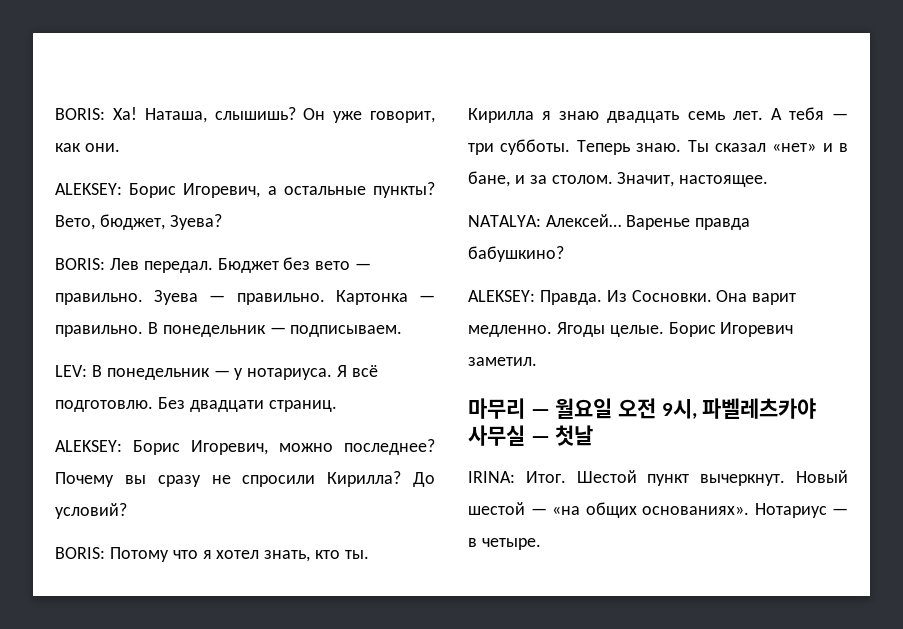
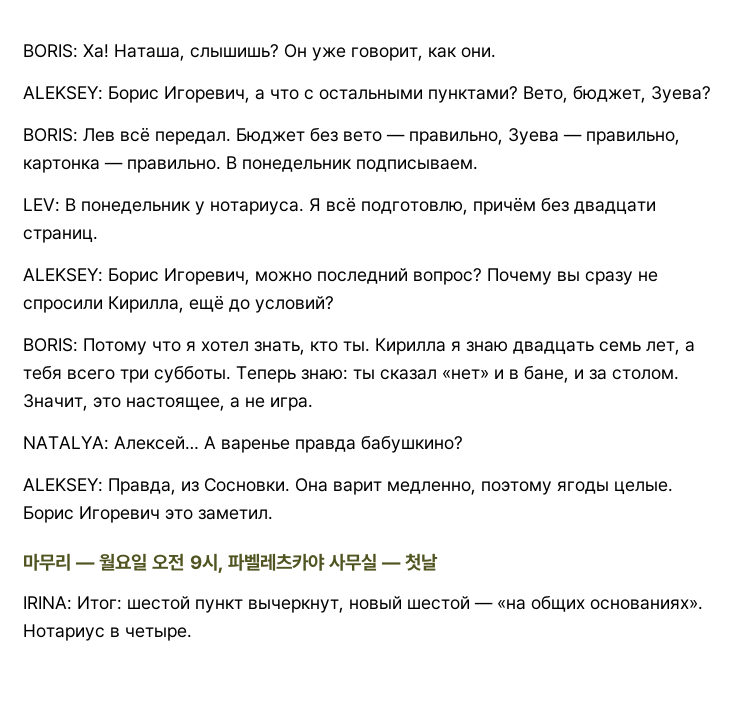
- ALEKSEY: Борис Игоревич, а остальные пункты?
+ ALEKSEY: Борис Игоревич, а что с остальными пунктами?
- BORIS: Лев передал.
+ BORIS: Лев всё передал.
- Бюджет без вето — правильно. Зуева — правильно. Картонка — правильно.
+ Бюджет без вето — правильно, Зуева — правильно, картонка — правильно.
- В понедельник — подписываем.
+ В понедельник подписываем.
- LEV: В понедельник — у нотариуса.
+ LEV: В понедельник у нотариуса.
- Я всё подготовлю. Без двадцати страниц.
+ Я всё подготовлю, причём без двадцати страниц.
- ALEKSEY: Борис Игоревич, можно последнее?
+ ALEKSEY: Борис Игоревич, можно последний вопрос?
- Почему вы сразу не спросили Кирилла? До условий?
+ Почему вы сразу не спросили Кирилла, ещё до условий?
- Кирилла я знаю двадцать семь лет. А тебя — три субботы.
+ Кирилла я знаю двадцать семь лет, а тебя всего три субботы.
- Теперь знаю. Ты сказал «нет» и в бане, и за столом.
+ Теперь знаю: ты сказал «нет» и в бане, и за столом.
- Значит, настоящее.
+ Значит, это настоящее, а не игра.
- Варенье правда бабушкино?
+ А варенье правда бабушкино?
- ALEKSEY: Правда. Из Сосновки.
+ ALEKSEY: Правда, из Сосновки.
- Она варит медленно. Ягоды целые.
+ Она варит медленно, поэтому ягоды целые.
- Борис Игоревич заметил.
+ Борис Игоревич это заметил.
- IRINA: Итог. Шестой пункт вычеркнут. Новый шестой — «на общих основаниях».
+ IRINA: Итог: шестой пункт вычеркнут, новый шестой — «на общих основаниях».
- Нотариус — в четыре.
+ Нотариус в четыре.

